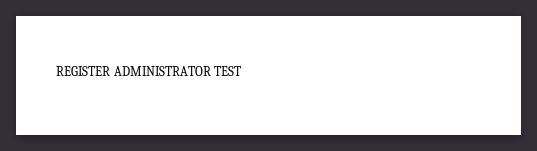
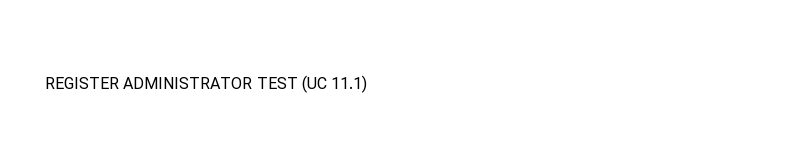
- REGISTER ADMINISTRATOR TEST
+ REGISTER ADMINISTRATOR TEST (UC 11.1)

